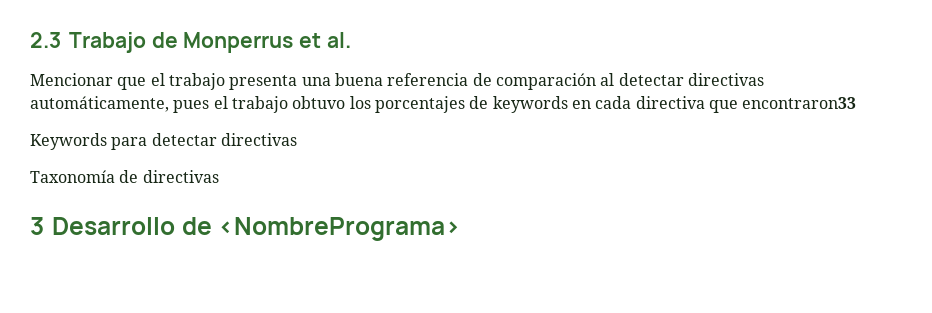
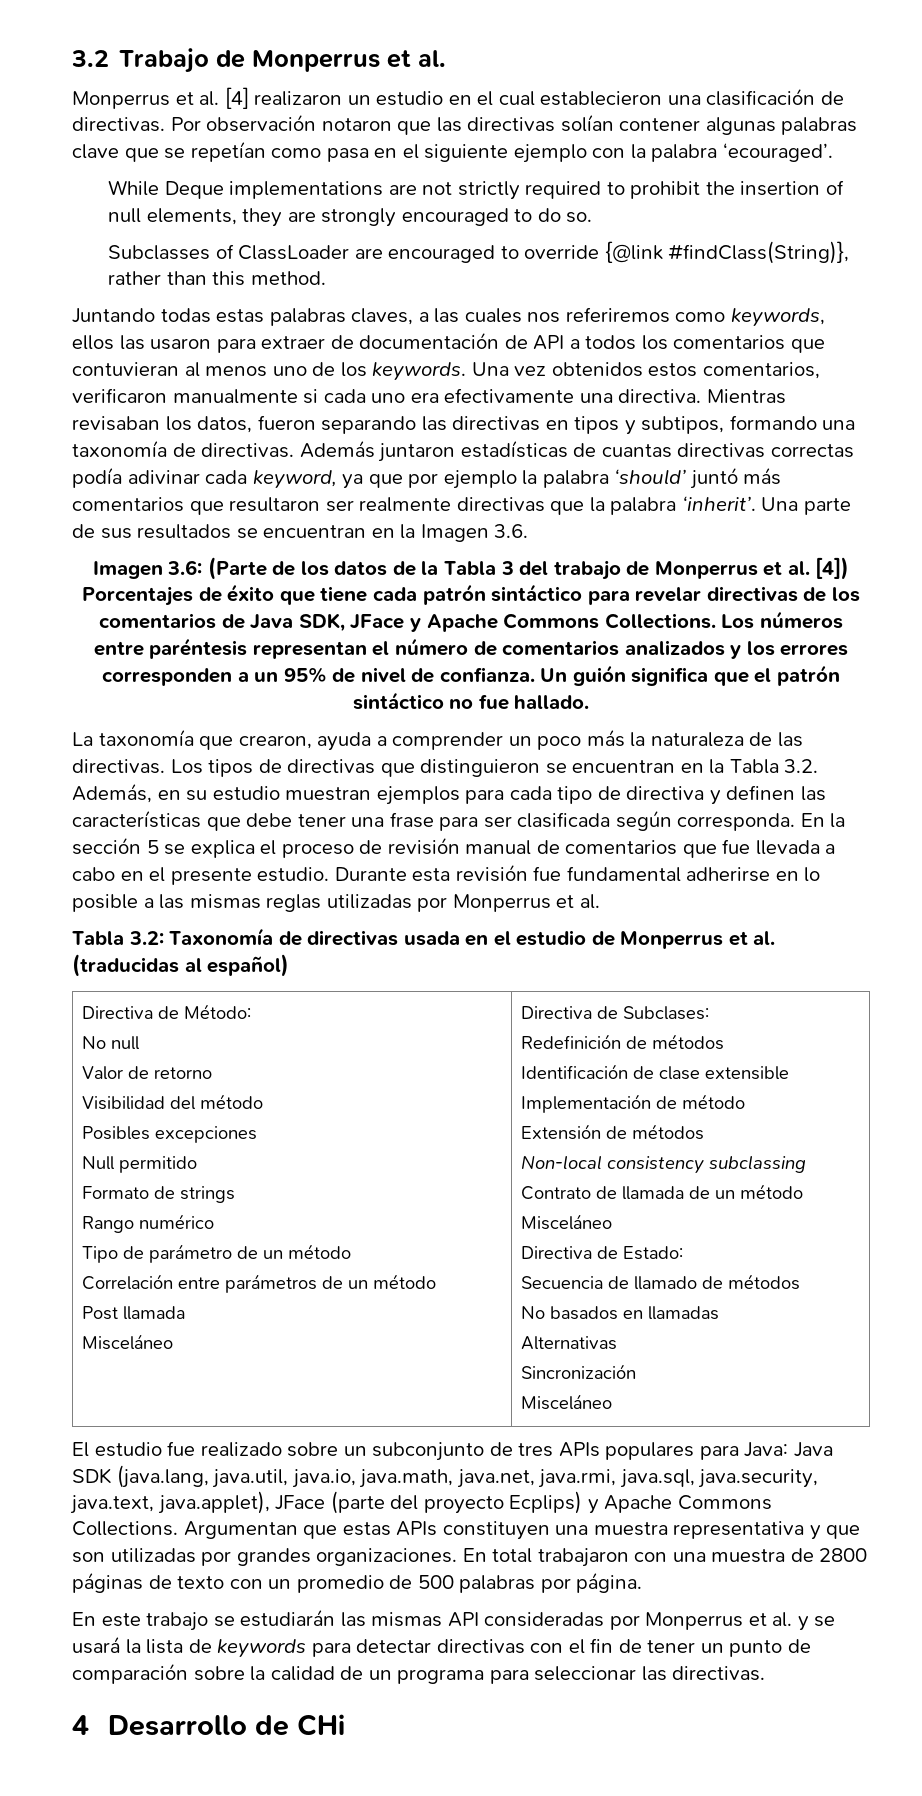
- 2.3 Trabajo de Monperrus et al.
+ 3.2 Trabajo de Monperrus et al.
- Mencionar que el trabajo presenta una buena referencia de comparación al detectar directivas automáticamente, pues el trabajo obtuvo los porcentajes de keywords en cada directiva que encontraron33
- Keywords para detectar directivas
- Taxonomía de directivas
- 3 Desarrollo de <NombrePrograma>
+ Monperrus et al. [4] realizaron un estudio en el cual establecieron una clasificación de directivas. Por observación notaron que las directivas solían contener algunas palabras clave que se repetían como pasa en el siguiente ejemplo con la palabra ‘ecouraged’.
+ While Deque implementations are not strictly required to prohibit the insertion of null elements, they are strongly encouraged to do so.
+ Subclasses of ClassLoader are encouraged to override {@link #findClass(String)}, rather than this method.
+ Juntando todas estas palabras claves, a las cuales nos referiremos como keywords, ellos las usaron para extraer de documentación de API a todos los comentarios que contuvieran al menos uno de los keywords. Una vez obtenidos estos comentarios, verificaron manualmente si cada uno era efectivamente una directiva. Mientras revisaban los datos, fueron separando las directivas en tipos y subtipos, formando una taxonomía de directivas. Además juntaron estadísticas de cuantas directivas correctas podía adivinar cada keyword, ya que por ejemplo la palabra ‘should’ juntó más comentarios que resultaron ser realmente directivas que la palabra ‘inherit’. Una parte de sus resultados se encuentran en la Imagen 3.6.
+ Imagen 3.6: (Parte de los datos de la Tabla 3 del trabajo de Monperrus et al. [4]) Porcentajes de éxito que tiene cada patrón sintáctico para revelar directivas de los comentarios de Java SDK, JFace y Apache Commons Collections. Los números entre paréntesis representan el número de comentarios analizados y los errores corresponden a un 95% de nivel de confianza. Un guión significa que el patrón sintáctico no fue hallado.
+ La taxonomía que crearon, ayuda a comprender un poco más la naturaleza de las directivas. Los tipos de directivas que distinguieron se encuentran en la Tabla 3.2. Además, en su estudio muestran ejemplos para cada tipo de directiva y definen las características que debe tener una frase para ser clasificada según corresponda. En la sección 5 se explica el proceso de revisión manual de comentarios que fue llevada a cabo en el presente estudio. Durante esta revisión fue fundamental adherirse en lo posible a las mismas reglas utilizadas por Monperrus et al.
+ Tabla 3.2: Taxonomía de directivas usada en el estudio de Monperrus et al. (traducidas al español)
+ Directiva de Método:
+ No null
+ Valor de retorno
+ Visibilidad del método
+ Posibles excepciones
+ Null permitido
+ Formato de strings
+ Rango numérico
+ Tipo de parámetro de un método
+ Correlación entre parámetros de un método
+ Post llamada
+ Misceláneo | Directiva de Subclases:
+ Redefinición de métodos
+ Identificación de clase extensible
+ Implementación de método
+ Extensión de métodos
+ Non-local consistency subclassing
+ Contrato de llamada de un método
+ Misceláneo
+ Directiva de Estado:
+ Secuencia de llamado de métodos
+ No basados en llamadas
+ Alternativas
+ Sincronización
+ Misceláneo
+ El estudio fue realizado sobre un subconjunto de tres APIs populares para Java: Java SDK (java.lang, java.util, java.io, java.math, java.net, java.rmi, java.sql, java.security, java.text, java.applet), JFace (parte del proyecto Ecplips) y Apache Commons Collections. Argumentan que estas APIs constituyen una muestra representativa y que son utilizadas por grandes organizaciones. En total trabajaron con una muestra de 2800 páginas de texto con un promedio de 500 palabras por página.
+ En este trabajo se estudiarán las mismas API consideradas por Monperrus et al. y se usará la lista de keywords para detectar directivas con el fin de tener un punto de comparación sobre la calidad de un programa para seleccionar las directivas.
+ 4 Desarrollo de CHi

